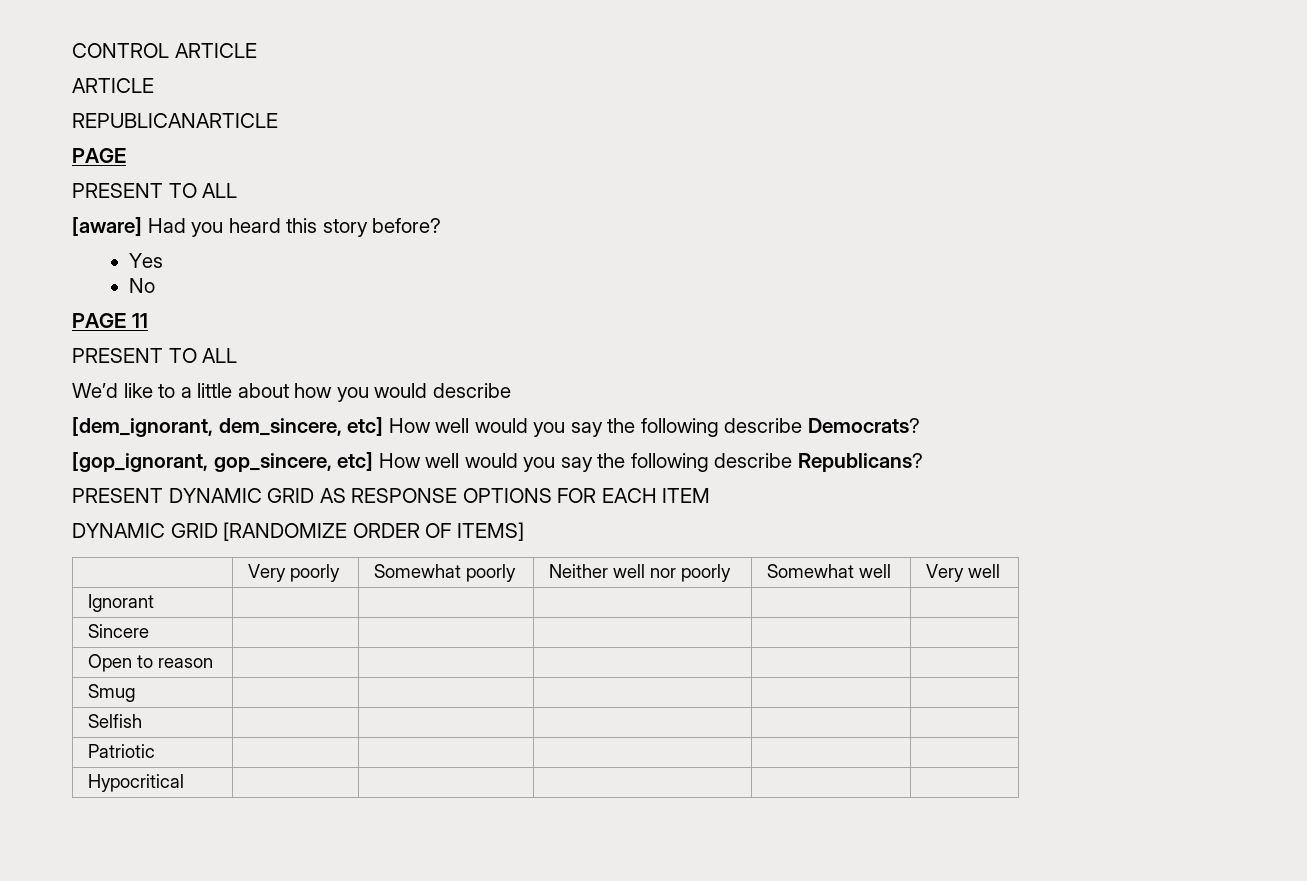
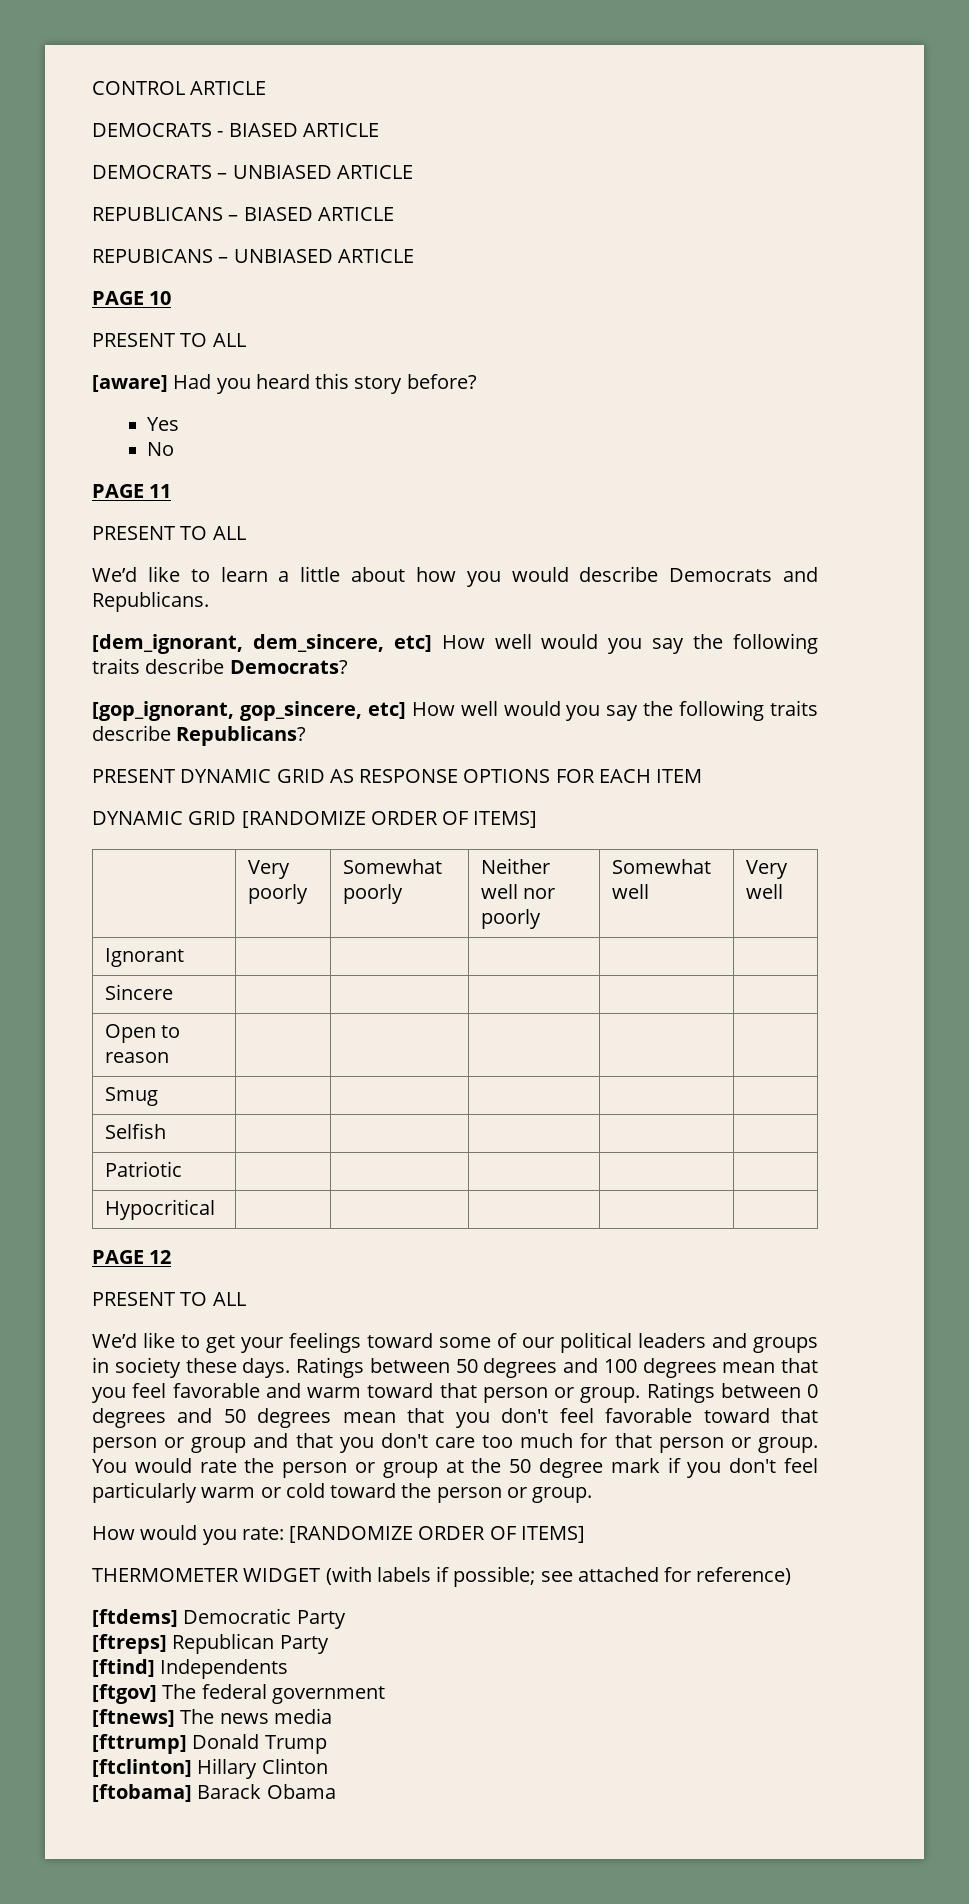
  CONTROL ARTICLE
- ARTICLE
- REPUBLICANARTICLE
- PAGE
+ DEMOCRATS - BIASED ARTICLE
+ DEMOCRATS – UNBIASED ARTICLE
+ REPUBLICANS – BIASED ARTICLE
+ REPUBICANS – UNBIASED ARTICLE
+ PAGE 10
- We’d like to a little about how you would describe
+ We’d like to learn a little about how you would describe Democrats and Republicans.
- [dem_ignorant, dem_sincere, etc] How well would you say the following describe Democrats?
+ [dem_ignorant, dem_sincere, etc] How well would you say the following traits describe Democrats?
- [gop_ignorant, gop_sincere, etc] How well would you say the following describe Republicans?
+ [gop_ignorant, gop_sincere, etc] How well would you say the following traits describe Republicans?
+ PAGE 12
+ PRESENT TO ALL
+ We’d like to get your feelings toward some of our political leaders and groups in society these days. Ratings between 50 degrees and 100 degrees mean that you feel favorable and warm toward that person or group. Ratings between 0 degrees and 50 degrees mean that you don't feel favorable toward that person or group and that you don't care too much for that person or group. You would rate the person or group at the 50 degree mark if you don't feel particularly warm or cold toward the person or group.
+ How would you rate: [RANDOMIZE ORDER OF ITEMS]
+ THERMOMETER WIDGET (with labels if possible; see attached for reference)
+ [ftdems] Democratic Party
+ [ftreps] Republican Party
+ [ftind] Independents
+ [ftgov] The federal government
+ [ftnews] The news media
+ [fttrump] Donald Trump
+ [ftclinton] Hillary Clinton
+ [ftobama] Barack Obama

